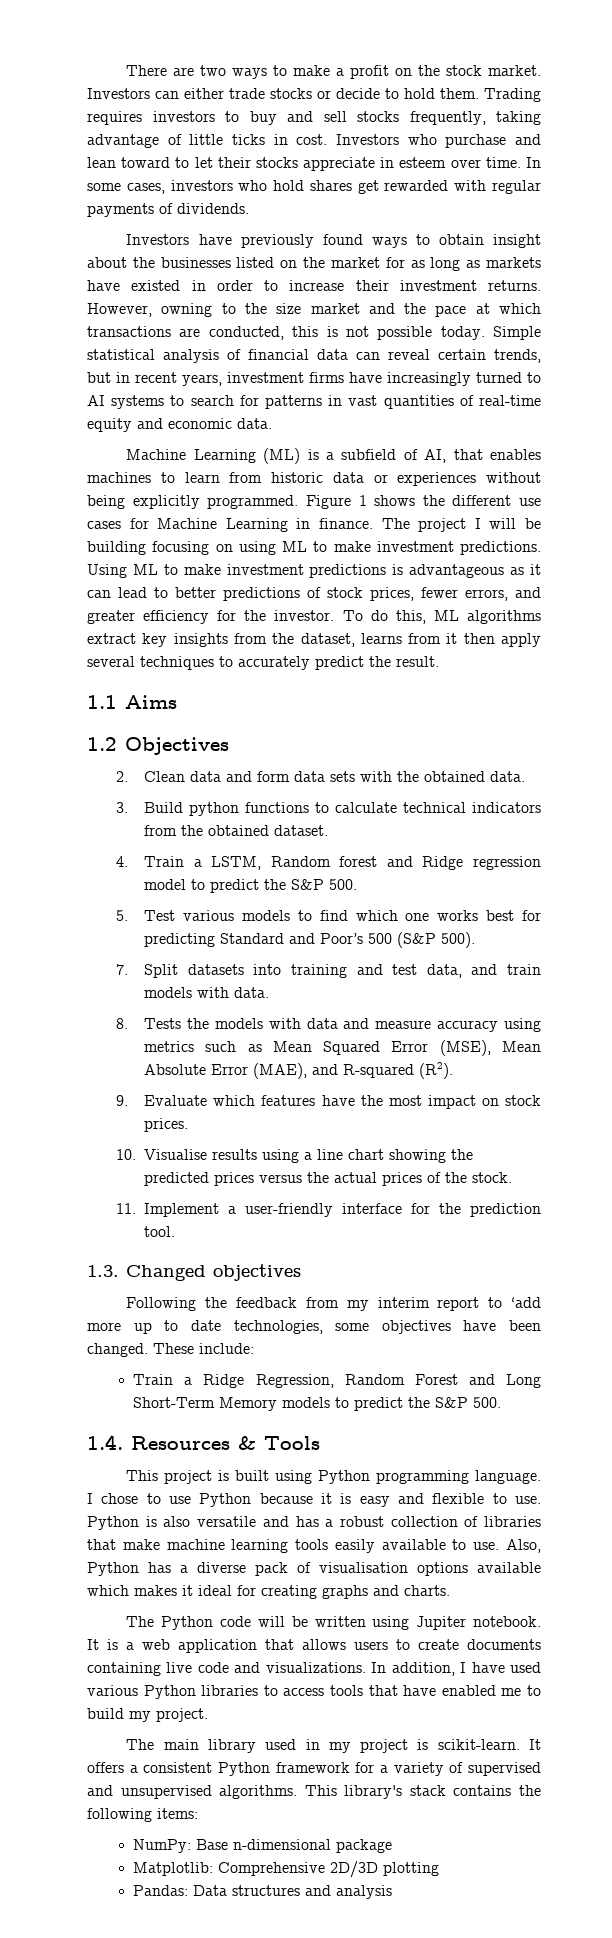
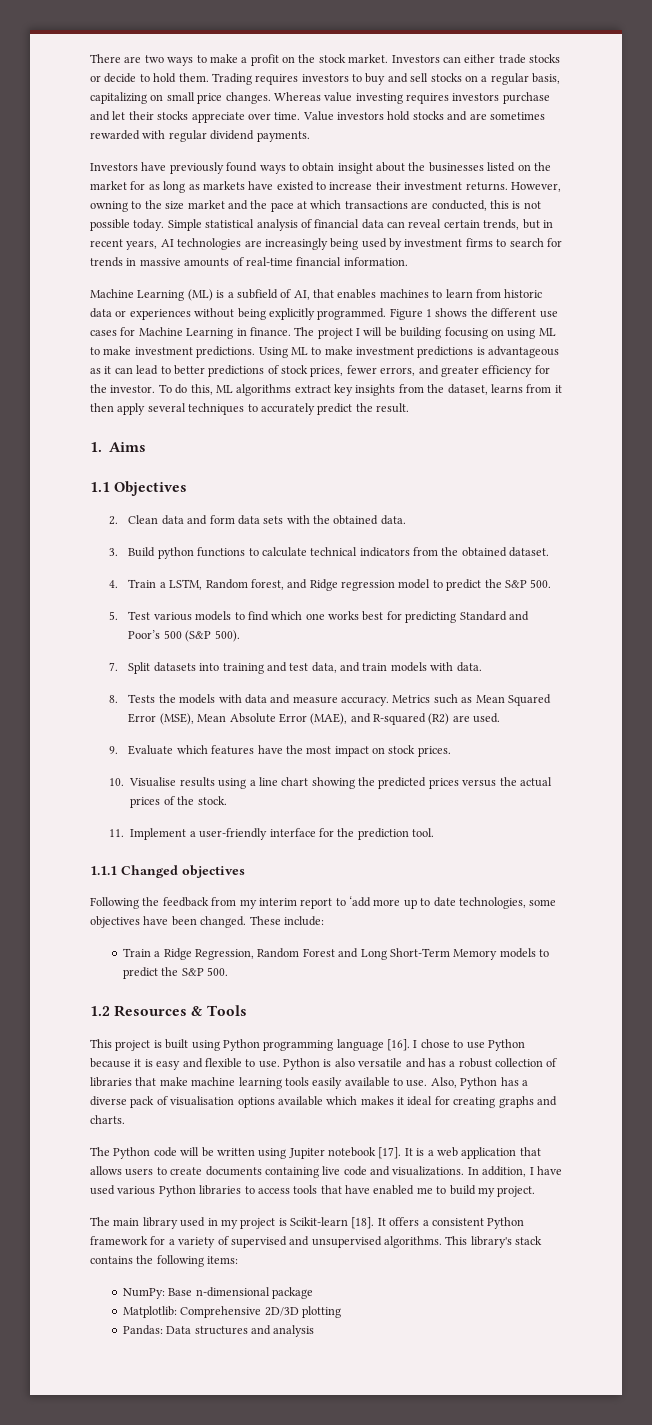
- Trading requires investors to buy and sell stocks frequently, taking advantage of little ticks in cost. Investors who purchase and lean toward to let their stocks appreciate in esteem over time. In some cases, investors who hold shares get rewarded with regular payments of dividends.
+ Trading requires investors to buy and sell stocks on a regular basis, capitalizing on small price changes. Whereas value investing requires investors purchase and let their stocks appreciate over time. Value investors hold stocks and are sometimes rewarded with regular dividend payments.
- Investors have previously found ways to obtain insight about the businesses listed on the market for as long as markets have existed in order to increase their investment returns.
+ Investors have previously found ways to obtain insight about the businesses listed on the market for as long as markets have existed to increase their investment returns.
- Simple statistical analysis of financial data can reveal certain trends, but in recent years, investment firms have increasingly turned to AI systems to search for patterns in vast quantities of real-time equity and economic data.
+ Simple statistical analysis of financial data can reveal certain trends, but in recent years, AI technologies are increasingly being used by investment firms to search for trends in massive amounts of real-time financial information.
- 1.1 Aims
+ 1. Aims
- 1.2 Objectives
+ 1.1 Objectives
- 4. Train a LSTM, Random forest and Ridge regression model to predict the S&P 500.
+ 4. Train a LSTM, Random forest, and Ridge regression model to predict the S&P 500.
- 8. Tests the models with data and measure accuracy using metrics such as Mean Squared Error (MSE), Mean Absolute Error (MAE), and R-squared (R2).
+ 8. Tests the models with data and measure accuracy. Metrics such as Mean Squared Error (MSE), Mean Absolute Error (MAE), and R-squared (R2) are used.
- 1.3. Changed objectives
+ 1.1.1 Changed objectives
- 1.4. Resources & Tools
+ 1.2 Resources & Tools
- This project is built using Python programming language.
+ This project is built using Python programming language [16].
- The Python code will be written using Jupiter notebook.
+ The Python code will be written using Jupiter notebook [17].
- The main library used in my project is scikit-learn.
+ The main library used in my project is Scikit-learn [18].

